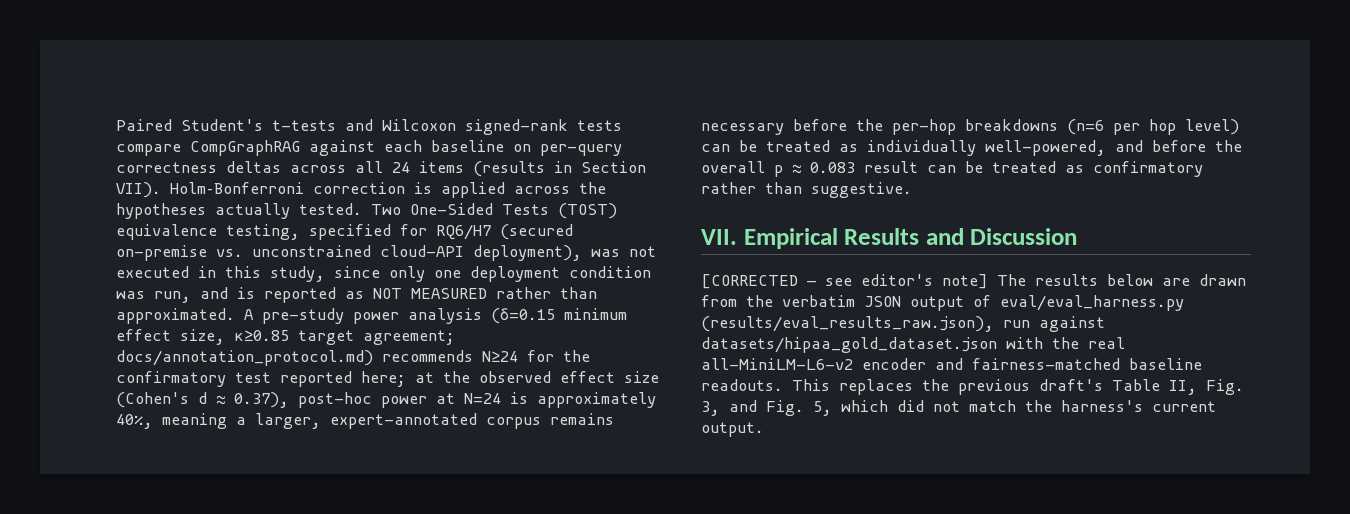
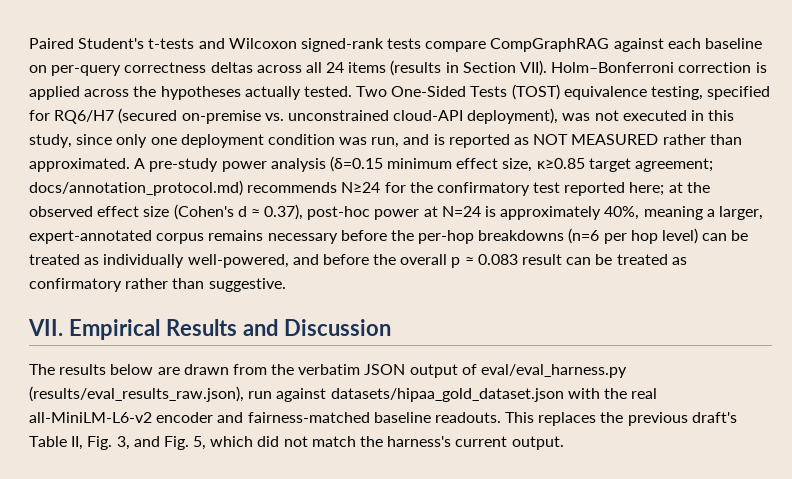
- [CORRECTED — see editor's note] The results below are drawn from the verbatim JSON output of eval/eval_harness.py (results/eval_results_raw.json), run against datasets/hipaa_gold_dataset.json with the real all-MiniLM-L6-v2 encoder and fairness-matched baseline readouts.
+ The results below are drawn from the verbatim JSON output of eval/eval_harness.py (results/eval_results_raw.json), run against datasets/hipaa_gold_dataset.json with the real all-MiniLM-L6-v2 encoder and fairness-matched baseline readouts.

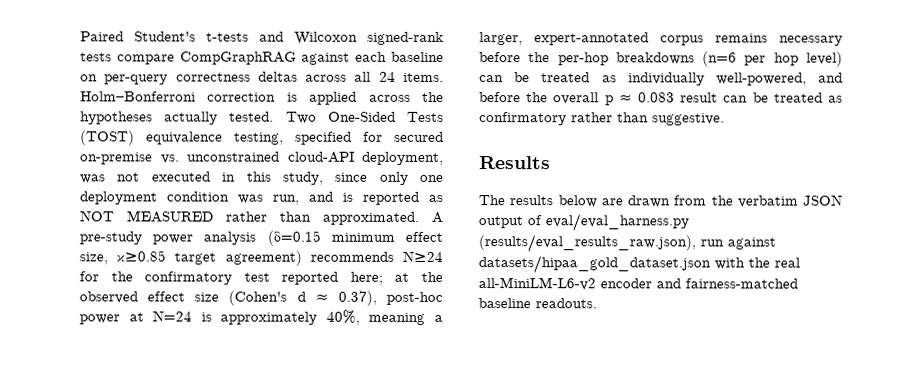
- Paired Student's t-tests and Wilcoxon signed-rank tests compare CompGraphRAG against each baseline on per-query correctness deltas across all 24 items (results in Section VII).
+ Paired Student's t-tests and Wilcoxon signed-rank tests compare CompGraphRAG against each baseline on per-query correctness deltas across all 24 items.
- Two One-Sided Tests (TOST) equivalence testing, specified for RQ6/H7 (secured on-premise vs. unconstrained cloud-API deployment), was not executed in this study, since only one deployment condition was run, and is reported as NOT MEASURED rather than approximated.
+ Two One-Sided Tests (TOST) equivalence testing, specified for secured on-premise vs. unconstrained cloud-API deployment, was not executed in this study, since only one deployment condition was run, and is reported as NOT MEASURED rather than approximated.
- A pre-study power analysis (δ=0.15 minimum effect size, κ≥0.85 target agreement; docs/annotation_protocol.md) recommends N≥24 for the confirmatory test reported here;
+ A pre-study power analysis (δ=0.15 minimum effect size, κ≥0.85 target agreement) recommends N≥24 for the confirmatory test reported here;
- VII. Empirical Results and Discussion
+ Results
- This replaces the previous draft's Table II, Fig. 3, and Fig. 5, which did not match the harness's current output.

